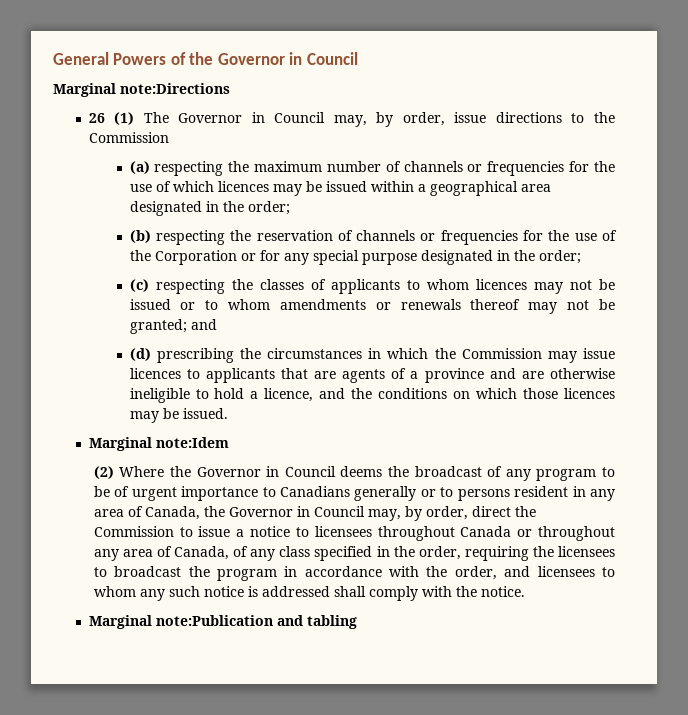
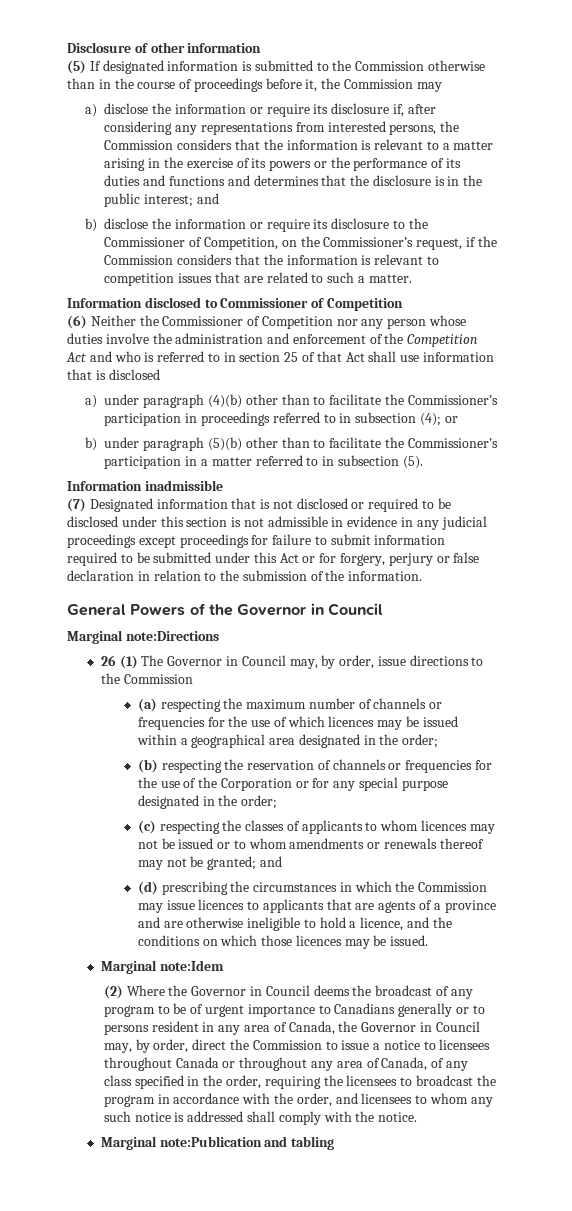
+ Disclosure of other information
+ (5) If designated information is submitted to the Commission otherwise than in the course of proceedings before it, the Commission may
+ a) disclose the information or require its disclosure if, after considering any representations from interested persons, the Commission considers that the information is relevant to a matter arising in the exercise of its powers or the performance of its duties and functions and determines that the disclosure is in the public interest; and
+ b) disclose the information or require its disclosure to the Commissioner of Competition, on the Commissioner’s request, if the Commission considers that the information is relevant to competition issues that are related to such a matter.
+ Information disclosed to Commissioner of Competition
+ (6) Neither the Commissioner of Competition nor any person whose duties involve the administration and enforcement of the Competition Act and who is referred to in section 25 of that Act shall use information that is disclosed
+ a) under paragraph (4)(b) other than to facilitate the Commissioner’s participation in proceedings referred to in subsection (4); or
+ b) under paragraph (5)(b) other than to facilitate the Commissioner’s participation in a matter referred to in subsection (5).
+ Information inadmissible
+ (7) Designated information that is not disclosed or required to be disclosed under this section is not admissible in evidence in any judicial proceedings except proceedings for failure to submit information required to be submitted under this Act or for forgery, perjury or false declaration in relation to the submission of the information.

